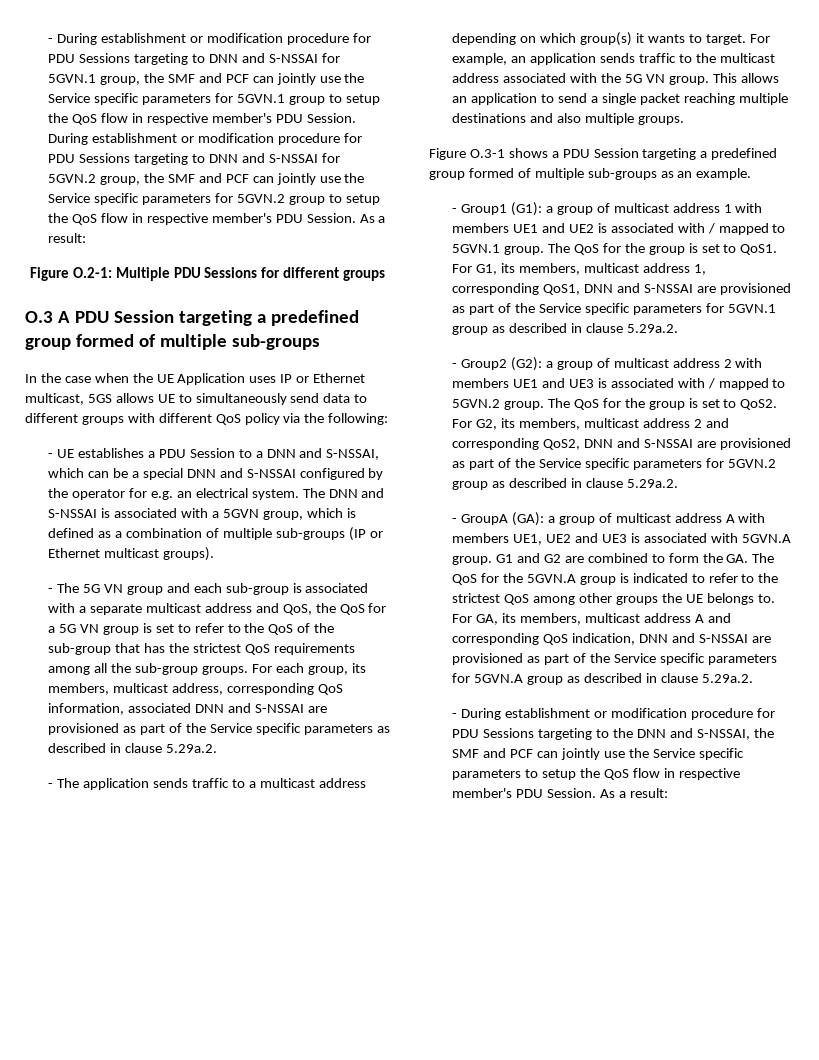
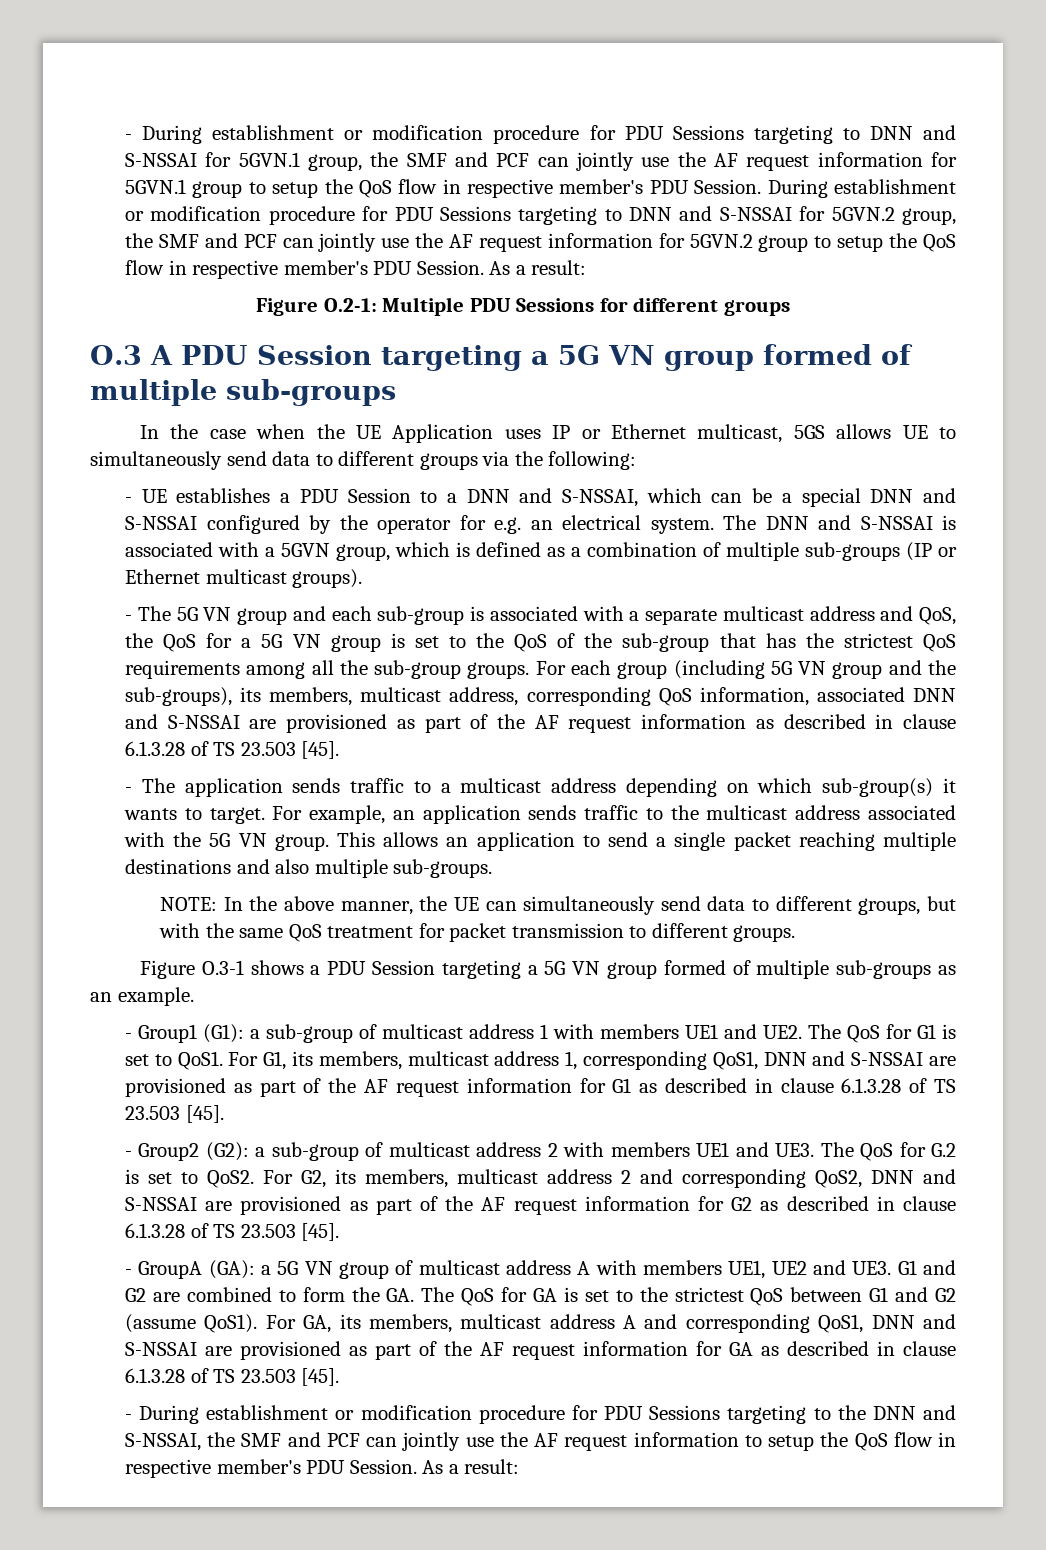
- - During establishment or modification procedure for PDU Sessions targeting to DNN and S-NSSAI for 5GVN.1 group, the SMF and PCF can jointly use the Service specific parameters for 5GVN.1 group to setup the QoS flow in respective member's PDU Session.
+ - During establishment or modification procedure for PDU Sessions targeting to DNN and S-NSSAI for 5GVN.1 group, the SMF and PCF can jointly use the AF request information for 5GVN.1 group to setup the QoS flow in respective member's PDU Session.
- During establishment or modification procedure for PDU Sessions targeting to DNN and S-NSSAI for 5GVN.2 group, the SMF and PCF can jointly use the Service specific parameters for 5GVN.2 group to setup the QoS flow in respective member's PDU Session.
+ During establishment or modification procedure for PDU Sessions targeting to DNN and S-NSSAI for 5GVN.2 group, the SMF and PCF can jointly use the AF request information for 5GVN.2 group to setup the QoS flow in respective member's PDU Session.
- O.3 A PDU Session targeting a predefined group formed of multiple sub-groups
+ O.3 A PDU Session targeting a 5G VN group formed of multiple sub-groups
- In the case when the UE Application uses IP or Ethernet multicast, 5GS allows UE to simultaneously send data to different groups with different QoS policy via the following:
+ In the case when the UE Application uses IP or Ethernet multicast, 5GS allows UE to simultaneously send data to different groups via the following:
- - The 5G VN group and each sub-group is associated with a separate multicast address and QoS, the QoS for a 5G VN group is set to refer to the QoS of the sub-group that has the strictest QoS requirements among all the sub-group groups.
+ - The 5G VN group and each sub-group is associated with a separate multicast address and QoS, the QoS for a 5G VN group is set to the QoS of the sub-group that has the strictest QoS requirements among all the sub-group groups.
- For each group, its members, multicast address, corresponding QoS information, associated DNN and S-NSSAI are provisioned as part of the Service specific parameters as described in clause 5.29a.2.
+ For each group (including 5G VN group and the sub-groups), its members, multicast address, corresponding QoS information, associated DNN and S-NSSAI are provisioned as part of the AF request information as described in clause 6.1.3.28 of TS 23.503 [45].
- - The application sends traffic to a multicast address depending on which group(s) it wants to target.
+ - The application sends traffic to a multicast address depending on which sub-group(s) it wants to target.
- This allows an application to send a single packet reaching multiple destinations and also multiple groups.
+ This allows an application to send a single packet reaching multiple destinations and also multiple sub-groups.
+ NOTE: In the above manner, the UE can simultaneously send data to different groups, but with the same QoS treatment for packet transmission to different groups.
- Figure O.3-1 shows a PDU Session targeting a predefined group formed of multiple sub-groups as an example.
+ Figure O.3-1 shows a PDU Session targeting a 5G VN group formed of multiple sub-groups as an example.
- - Group1 (G1): a group of multicast address 1 with members UE1 and UE2 is associated with / mapped to 5GVN.1 group. The QoS for the group is set to QoS1.
+ - Group1 (G1): a sub-group of multicast address 1 with members UE1 and UE2. The QoS for G1 is set to QoS1.
- For G1, its members, multicast address 1, corresponding QoS1, DNN and S-NSSAI are provisioned as part of the Service specific parameters for 5GVN.1 group as described in clause 5.29a.2.
+ For G1, its members, multicast address 1, corresponding QoS1, DNN and S-NSSAI are provisioned as part of the AF request information for G1 as described in clause 6.1.3.28 of TS 23.503 [45].
- - Group2 (G2): a group of multicast address 2 with members UE1 and UE3 is associated with / mapped to 5GVN.2 group. The QoS for the group is set to QoS2.
+ - Group2 (G2): a sub-group of multicast address 2 with members UE1 and UE3. The QoS for G.2 is set to QoS2.
- For G2, its members, multicast address 2 and corresponding QoS2, DNN and S-NSSAI are provisioned as part of the Service specific parameters for 5GVN.2 group as described in clause 5.29a.2.
+ For G2, its members, multicast address 2 and corresponding QoS2, DNN and S-NSSAI are provisioned as part of the AF request information for G2 as described in clause 6.1.3.28 of TS 23.503 [45].
- - GroupA (GA): a group of multicast address A with members UE1, UE2 and UE3 is associated with 5GVN.A group. G1 and G2 are combined to form the GA. The QoS for the 5GVN.A group is indicated to refer to the strictest QoS among other groups the UE belongs to.
+ - GroupA (GA): a 5G VN group of multicast address A with members UE1, UE2 and UE3. G1 and G2 are combined to form the GA. The QoS for GA is set to the strictest QoS between G1 and G2 (assume QoS1).
- For GA, its members, multicast address A and corresponding QoS indication, DNN and S-NSSAI are provisioned as part of the Service specific parameters for 5GVN.A group as described in clause 5.29a.2.
+ For GA, its members, multicast address A and corresponding QoS1, DNN and S-NSSAI are provisioned as part of the AF request information for GA as described in clause 6.1.3.28 of TS 23.503 [45].
- - During establishment or modification procedure for PDU Sessions targeting to the DNN and S-NSSAI, the SMF and PCF can jointly use the Service specific parameters to setup the QoS flow in respective member's PDU Session.
+ - During establishment or modification procedure for PDU Sessions targeting to the DNN and S-NSSAI, the SMF and PCF can jointly use the AF request information to setup the QoS flow in respective member's PDU Session.

